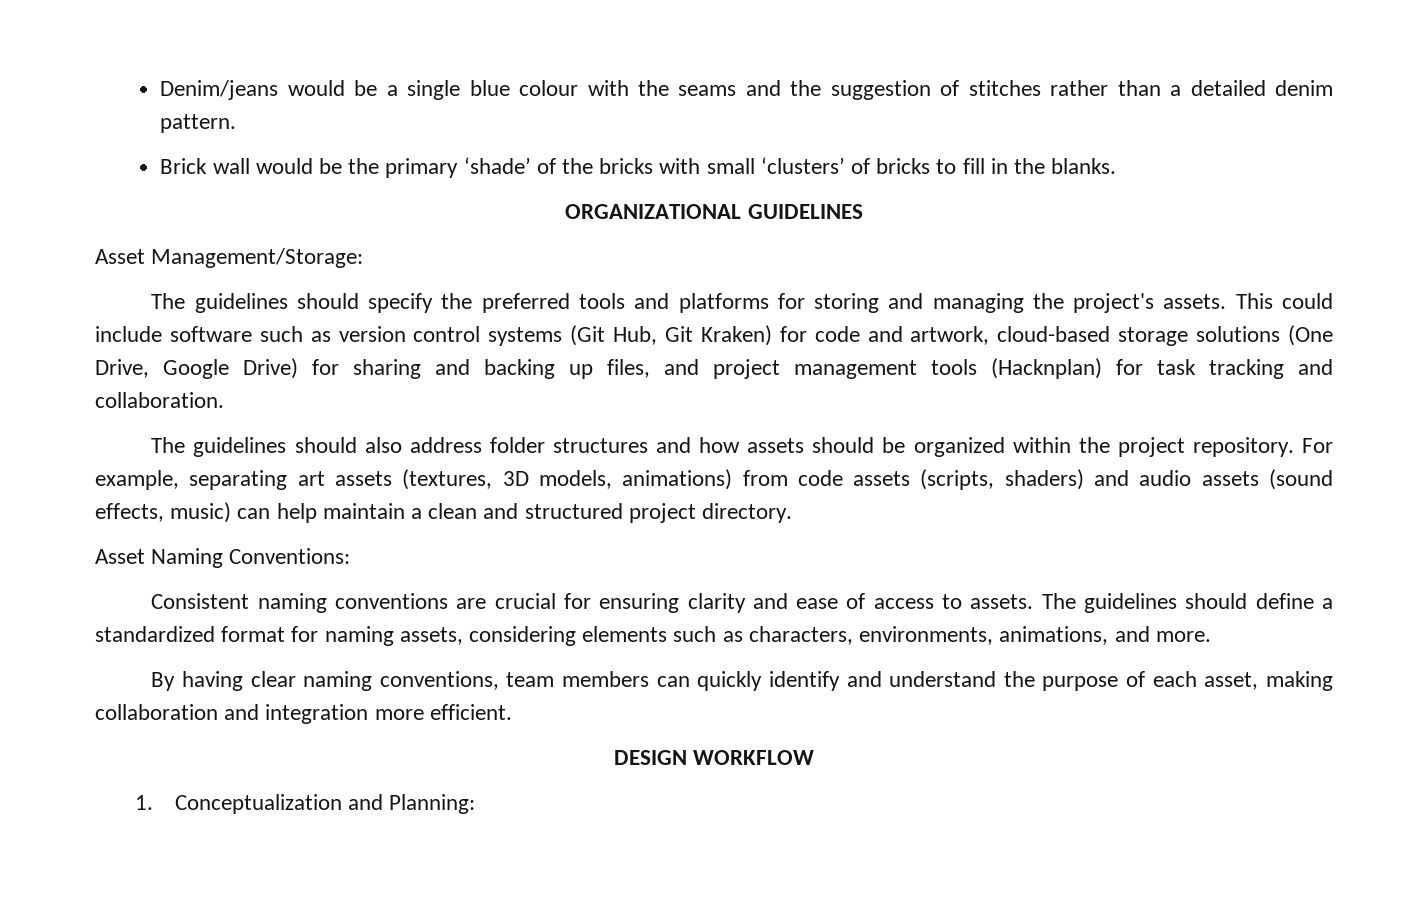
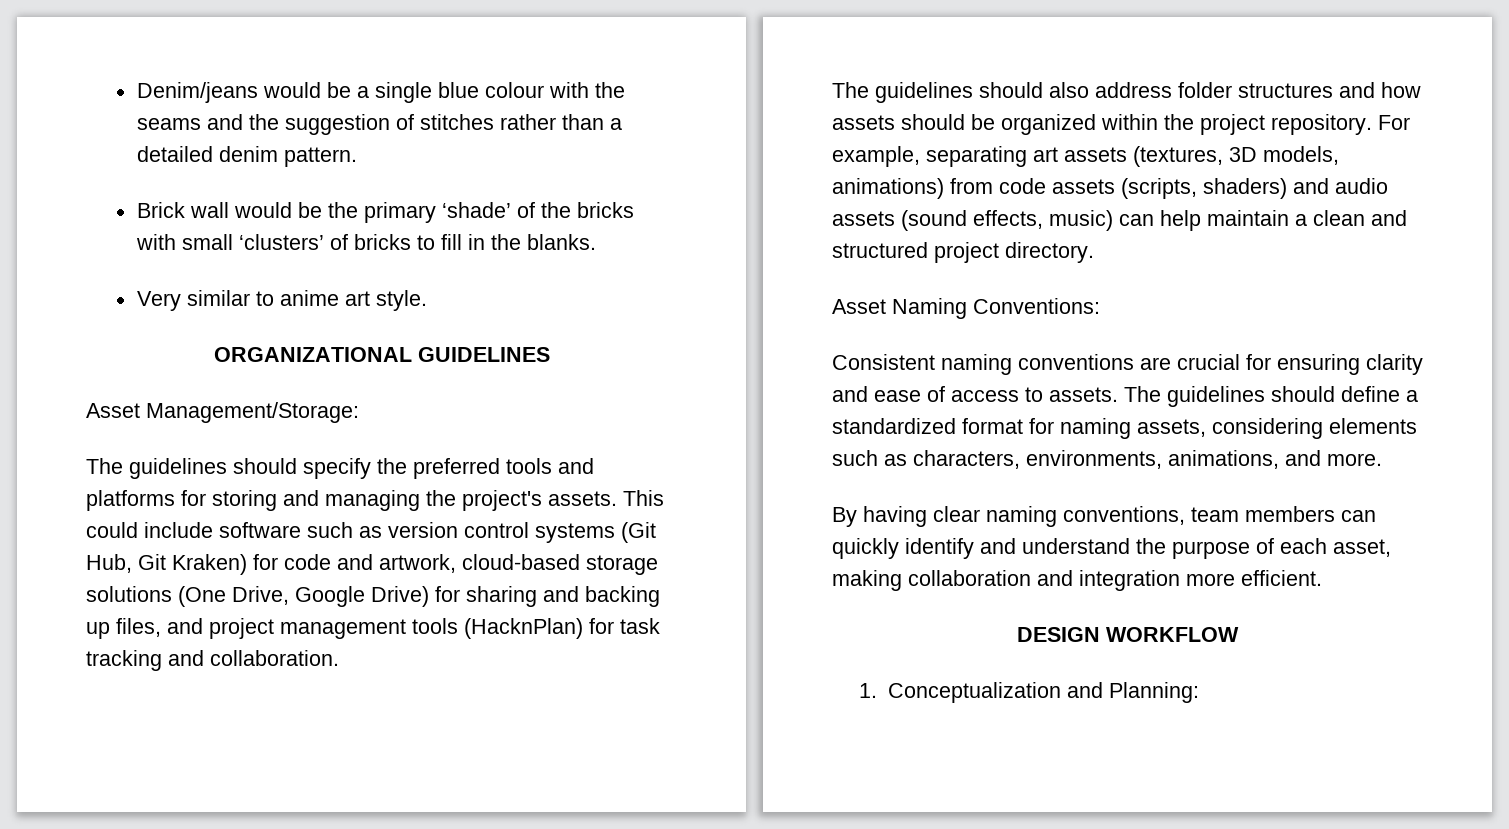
+ Very similar to anime art style.
- This could include software such as version control systems (Git Hub, Git Kraken) for code and artwork, cloud-based storage solutions (One Drive, Google Drive) for sharing and backing up files, and project management tools (Hacknplan) for task tracking and collaboration.
+ This could include software such as version control systems (Git Hub, Git Kraken) for code and artwork, cloud-based storage solutions (One Drive, Google Drive) for sharing and backing up files, and project management tools (HacknPlan) for task tracking and collaboration.

